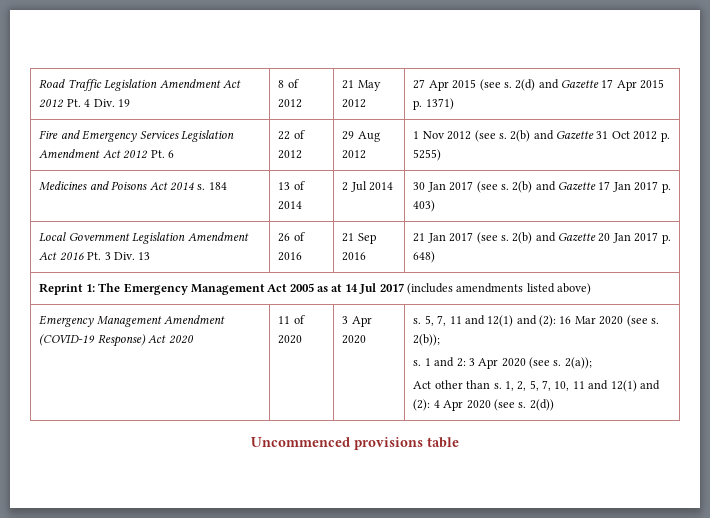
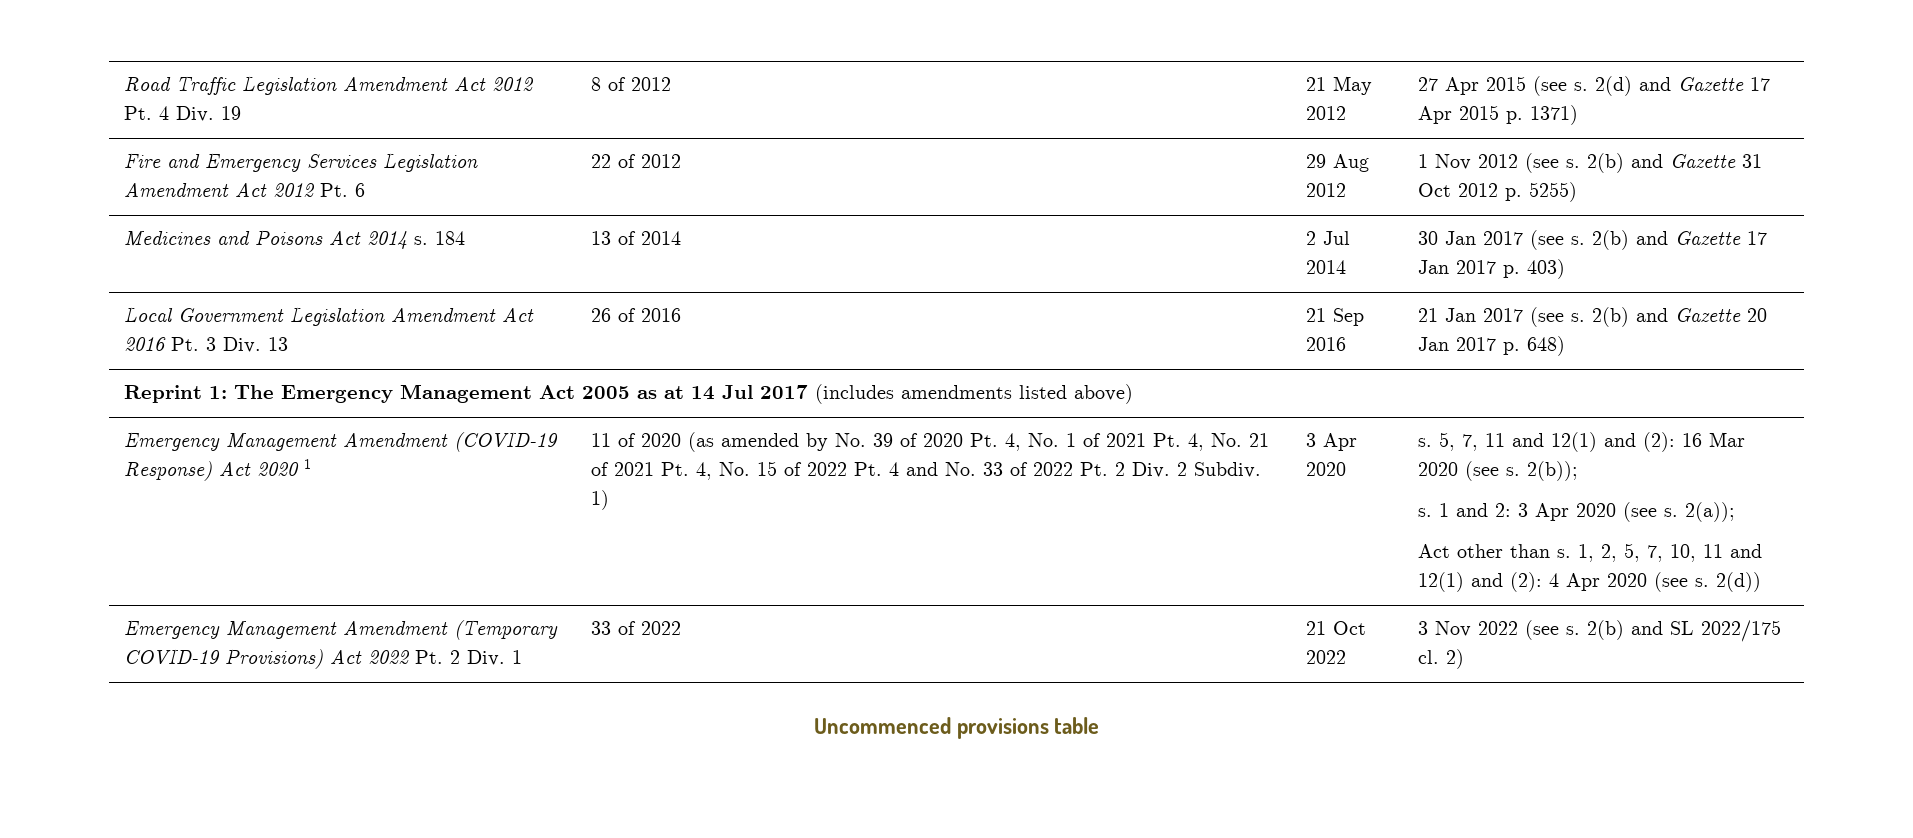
- Emergency Management Amendment (COVID-19 Response) Act 2020
+ Emergency Management Amendment (COVID-19 Response) Act 2020 1
- 11 of 2020
+ 11 of 2020 (as amended by No. 39 of 2020 Pt. 4, No. 1 of 2021 Pt. 4, No. 21 of 2021 Pt. 4, No. 15 of 2022 Pt. 4 and No. 33 of 2022 Pt. 2 Div. 2 Subdiv. 1)
+ Emergency Management Amendment (Temporary COVID-19 Provisions) Act 2022 Pt. 2 Div. 1 | 33 of 2022 | 21 Oct 2022 | 3 Nov 2022 (see s. 2(b) and SL 2022/175 cl. 2)

